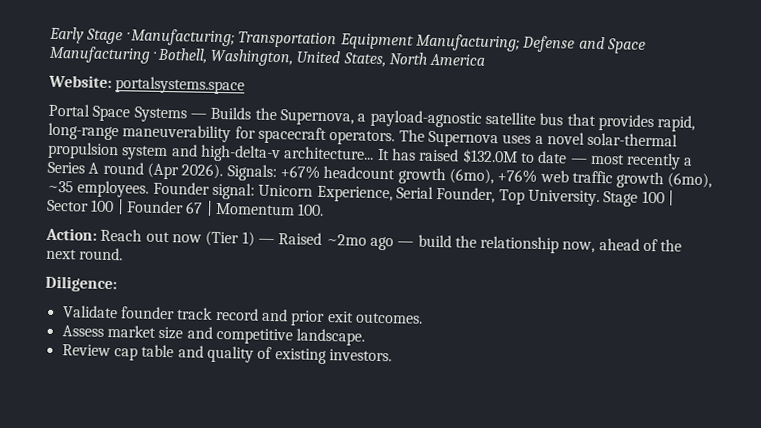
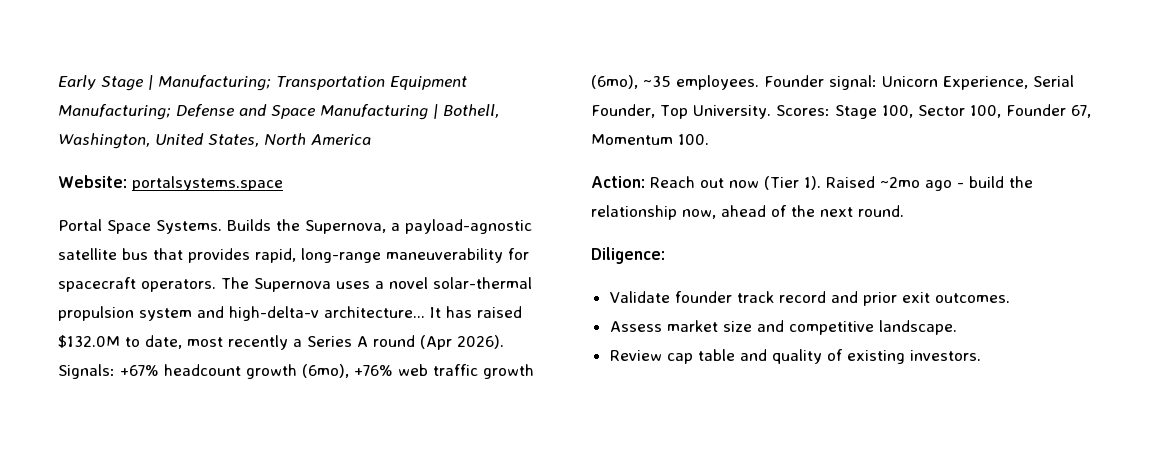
- Early Stage · Manufacturing; Transportation Equipment Manufacturing; Defense and Space Manufacturing · Bothell, Washington, United States, North America
+ Early Stage | Manufacturing; Transportation Equipment Manufacturing; Defense and Space Manufacturing | Bothell, Washington, United States, North America
- Portal Space Systems — Builds the Supernova, a payload-agnostic satellite bus that provides rapid, long-range maneuverability for spacecraft operators.
+ Portal Space Systems. Builds the Supernova, a payload-agnostic satellite bus that provides rapid, long-range maneuverability for spacecraft operators.
- It has raised $132.0M to date — most recently a Series A round (Apr 2026).
+ It has raised $132.0M to date, most recently a Series A round (Apr 2026).
- Stage 100 | Sector 100 | Founder 67 | Momentum 100.
+ Scores: Stage 100, Sector 100, Founder 67, Momentum 100.
- Action: Reach out now (Tier 1) — Raised ~2mo ago — build the relationship now, ahead of the next round.
+ Action: Reach out now (Tier 1). Raised ~2mo ago - build the relationship now, ahead of the next round.

